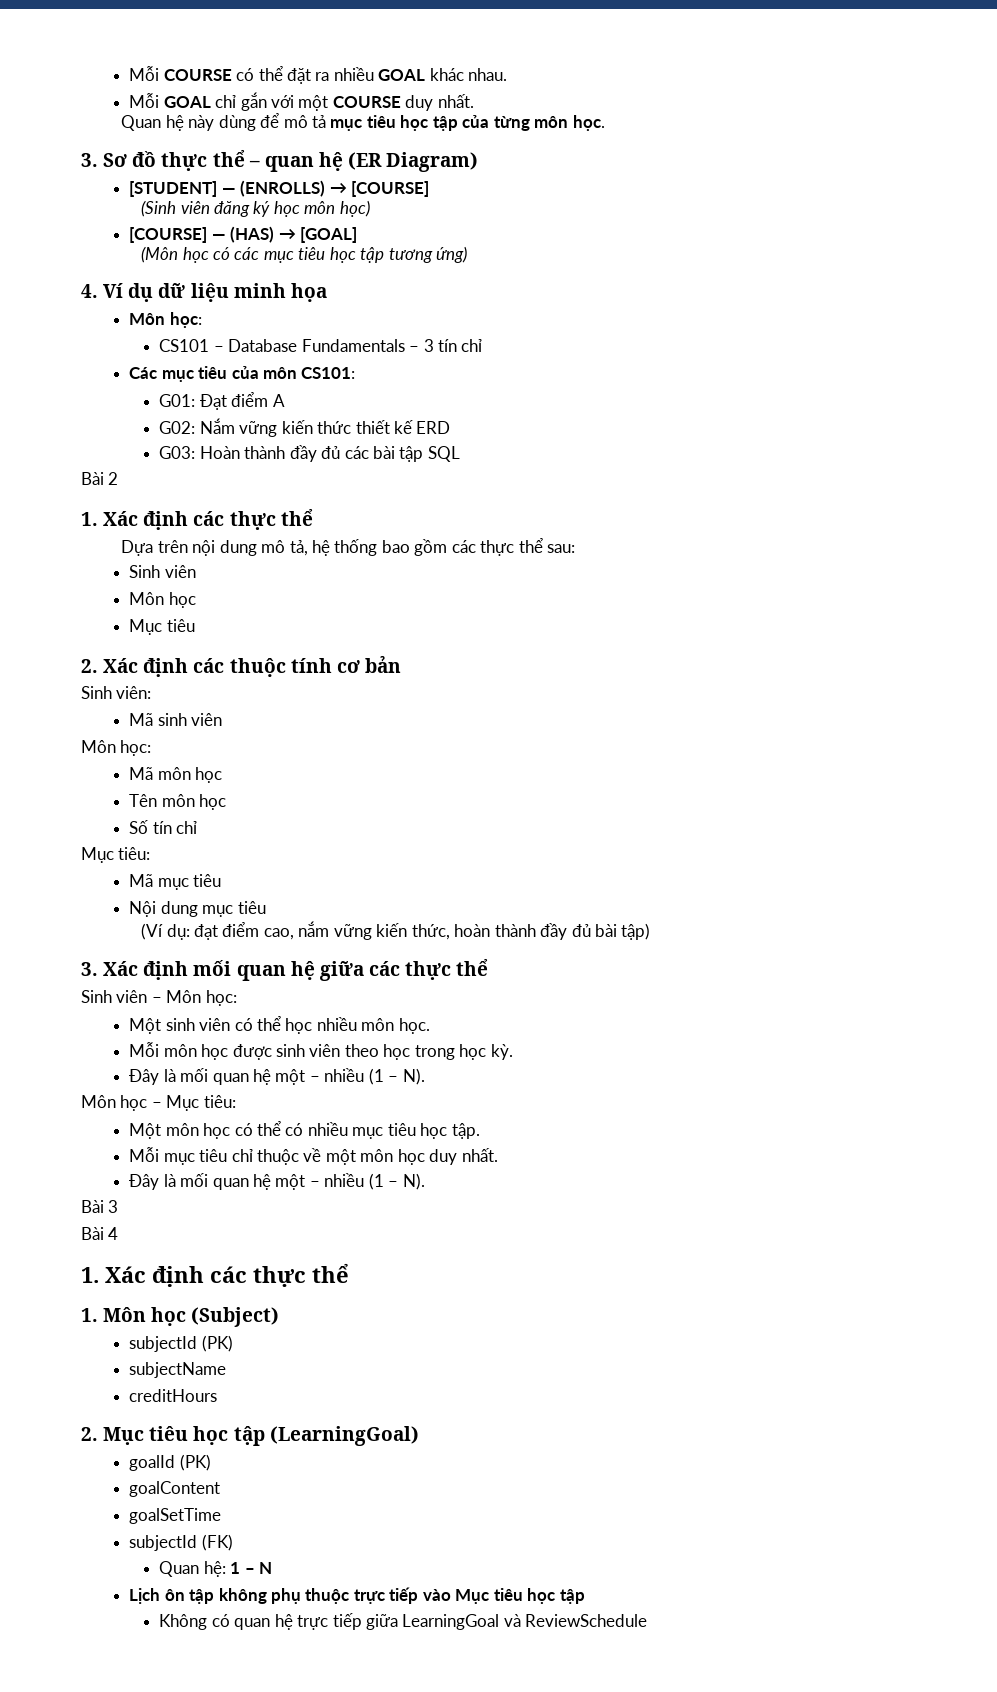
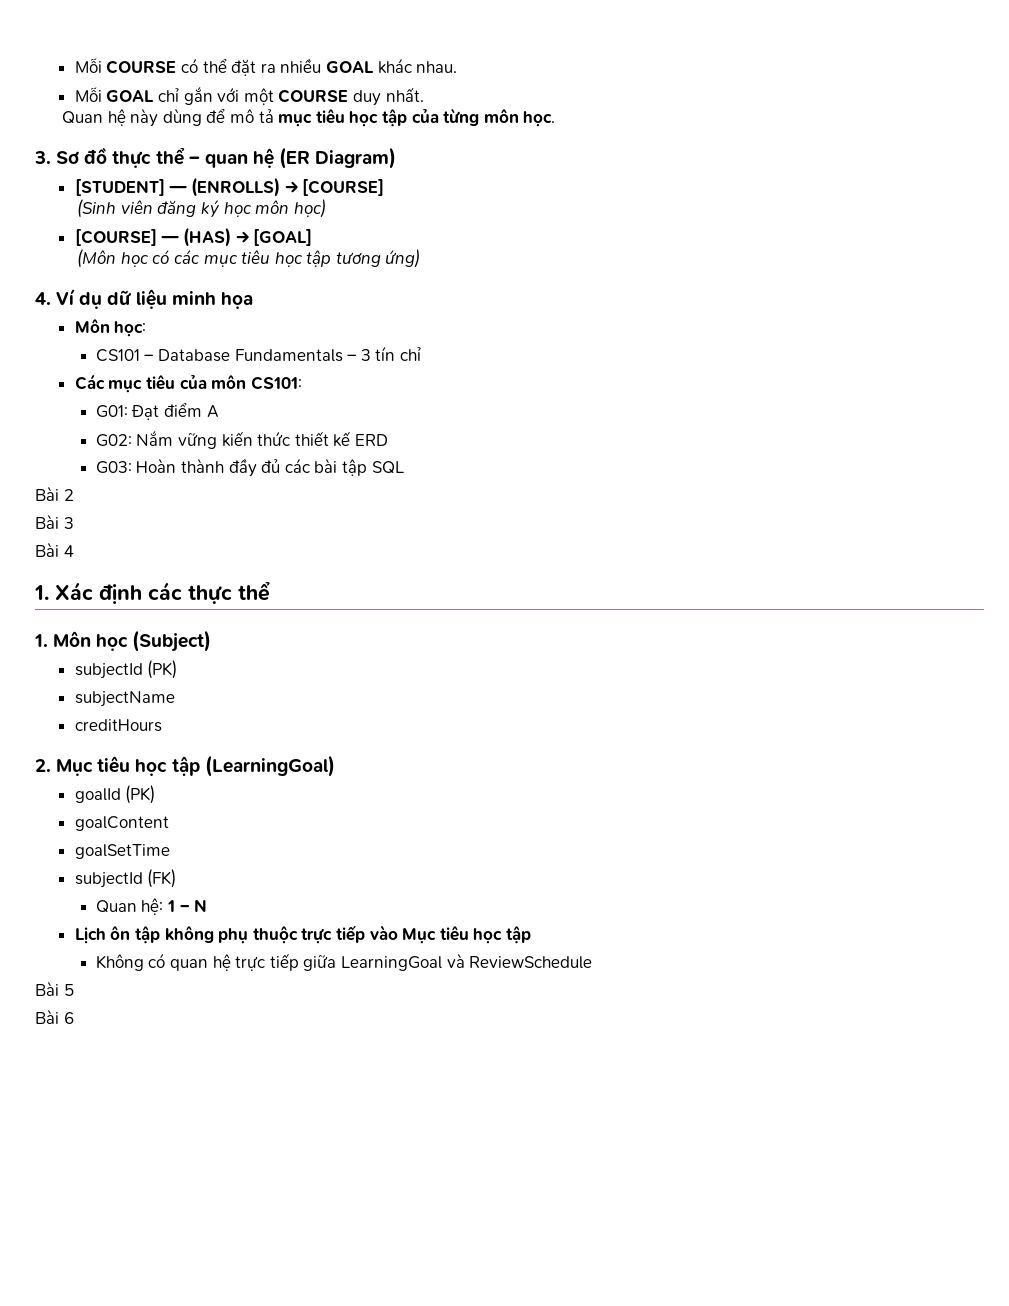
  Bài 2
- 1. Xác định các thực thể
- Dựa trên nội dung mô tả, hệ thống bao gồm các thực thể sau:
- Sinh viên
- Môn học
- Mục tiêu
- 2. Xác định các thuộc tính cơ bản
- Sinh viên:
- Mã sinh viên
- Môn học:
- Mã môn học
- Tên môn học
- Số tín chỉ
- Mục tiêu:
- Mã mục tiêu
- Nội dung mục tiêu
- (Ví dụ: đạt điểm cao, nắm vững kiến thức, hoàn thành đầy đủ bài tập)
- 3. Xác định mối quan hệ giữa các thực thể
- Sinh viên – Môn học:
- Một sinh viên có thể học nhiều môn học.
- Mỗi môn học được sinh viên theo học trong học kỳ.
- Đây là mối quan hệ một – nhiều (1 – N).
- Môn học – Mục tiêu:
- Một môn học có thể có nhiều mục tiêu học tập.
- Mỗi mục tiêu chỉ thuộc về một môn học duy nhất.
- Đây là mối quan hệ một – nhiều (1 – N).
+ Bài 5
+ Bài 6

